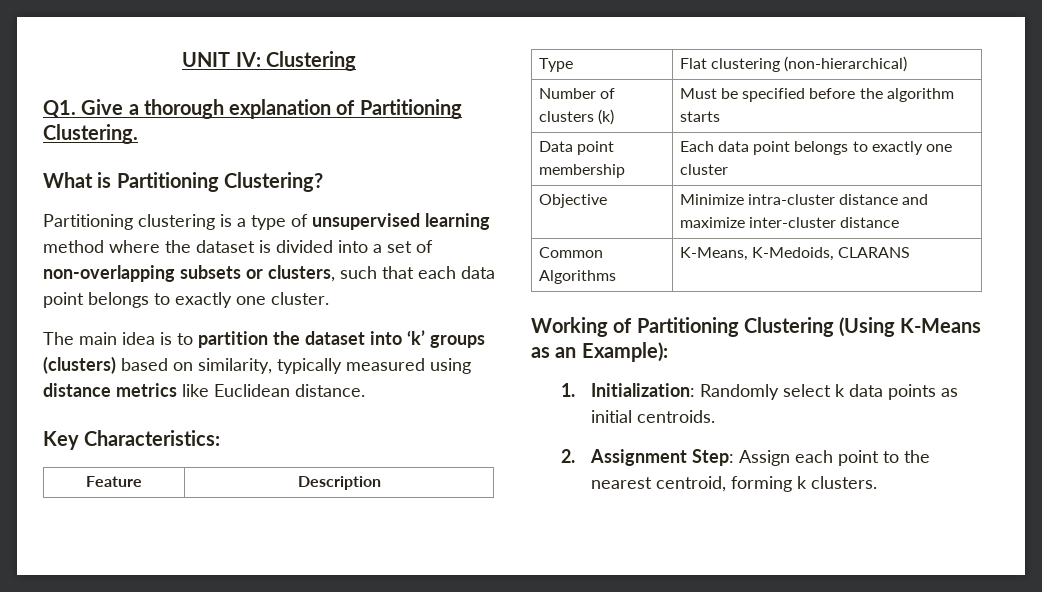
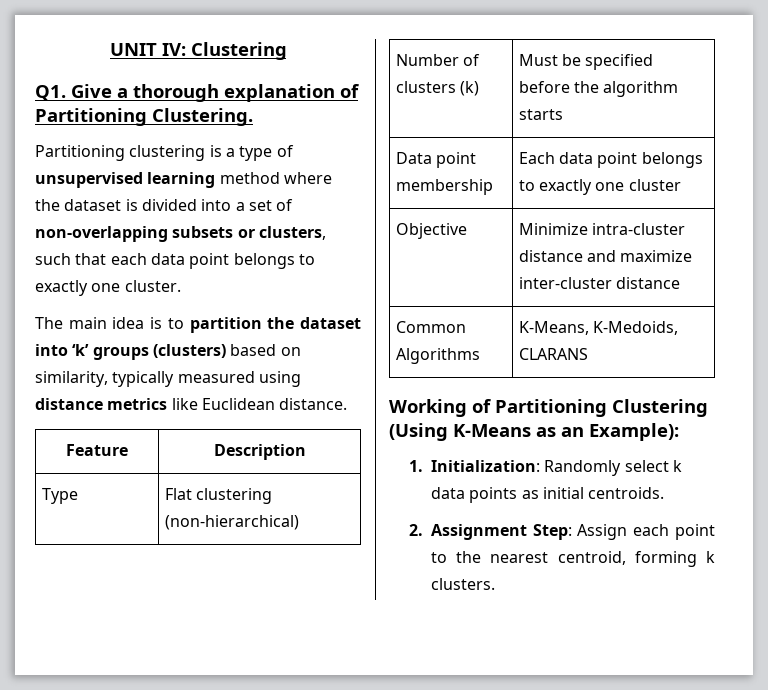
- What is Partitioning Clustering?
- Key Characteristics:

